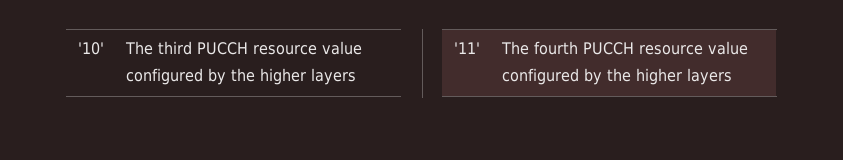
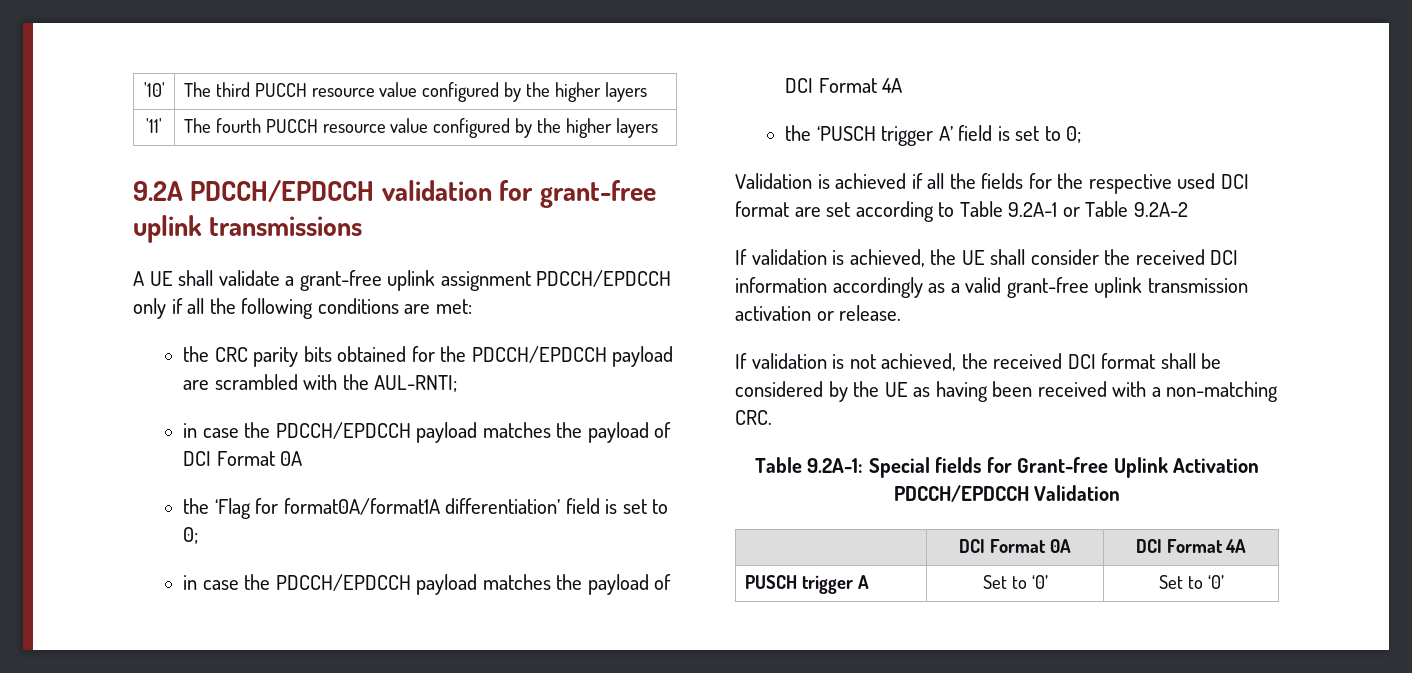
+ 9.2A PDCCH/EPDCCH validation for grant-free uplink transmissions
+ A UE shall validate a grant-free uplink assignment PDCCH/EPDCCH only if all the following conditions are met:
+ the CRC parity bits obtained for the PDCCH/EPDCCH payload are scrambled with the AUL-RNTI;
+ in case the PDCCH/EPDCCH payload matches the payload of DCI Format 0A
+ the ‘Flag for format0A/format1A differentiation’ field is set to 0;
+ in case the PDCCH/EPDCCH payload matches the payload of DCI Format 4A
+ the ‘PUSCH trigger A’ field is set to 0;
+ Validation is achieved if all the fields for the respective used DCI format are set according to Table 9.2A-1 or Table 9.2A-2
+ If validation is achieved, the UE shall consider the received DCI information accordingly as a valid grant-free uplink transmission activation or release.
+ If validation is not achieved, the received DCI format shall be considered by the UE as having been received with a non-matching CRC.
+ Table 9.2A-1: Special fields for Grant-free Uplink Activation PDCCH/EPDCCH Validation
+ | DCI Format 0A | DCI Format 4A
+ PUSCH trigger A | Set to ‘0’ | Set to ‘0’

